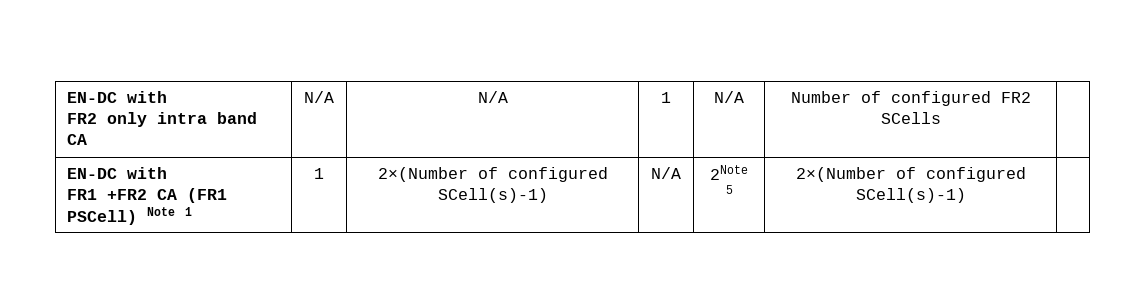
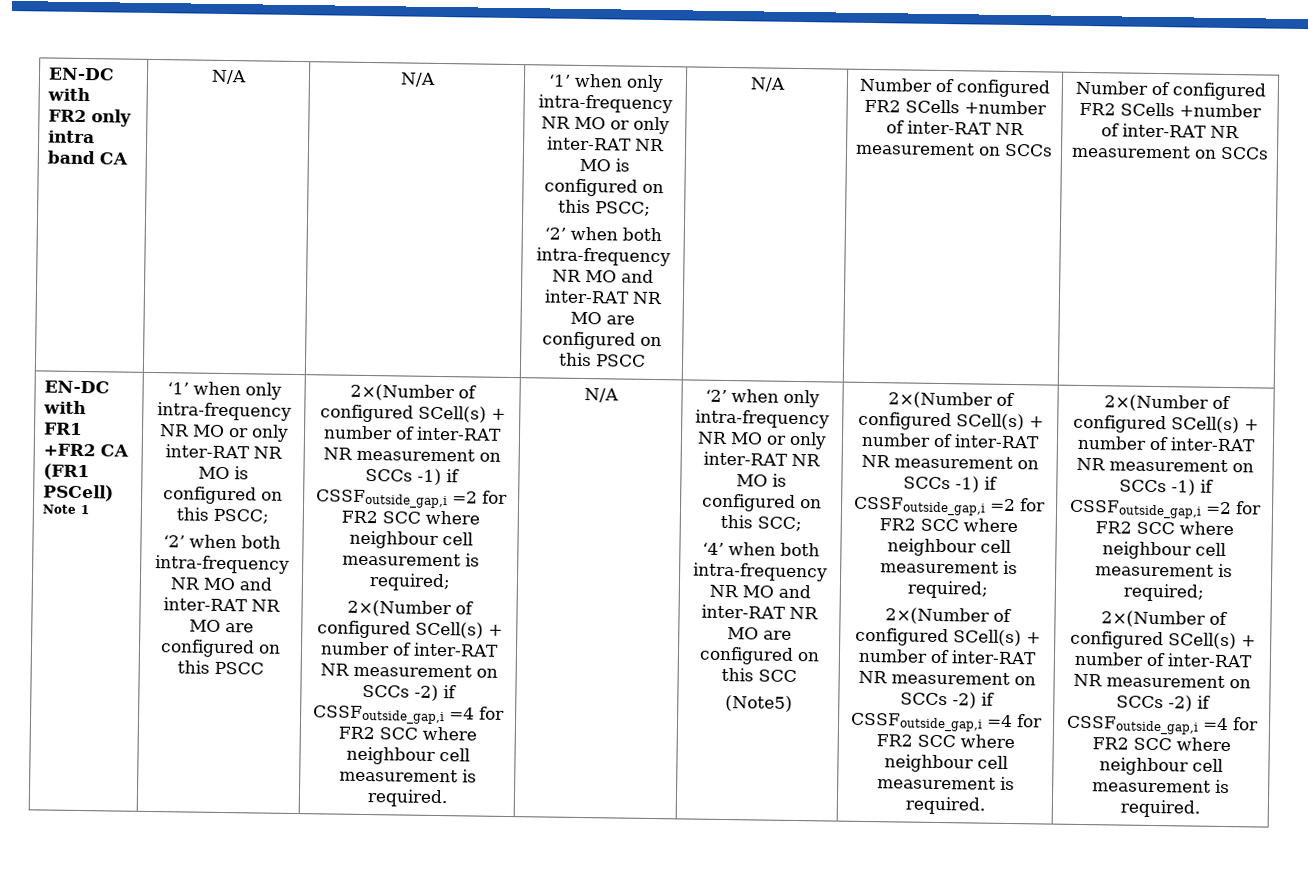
- N/A | 1
+ N/A | ‘1’ when only intra-frequency NR MO or only inter-RAT NR MO is configured on this PSCC;
+ ‘2’ when both intra-frequency NR MO and inter-RAT NR MO are configured on this PSCC
- Number of configured FR2 SCells
+ Number of configured FR2 SCells +number of inter-RAT NR measurement on SCCs | Number of configured FR2 SCells +number of inter-RAT NR measurement on SCCs
- FR1 +FR2 CA (FR1 PSCell) Note 1 | 1 | 2×(Number of configured SCell(s)-1) | N/A | 2Note 5 | 2×(Number of configured SCell(s)-1)
+ FR1 +FR2 CA (FR1 PSCell) Note 1 | ‘1’ when only intra-frequency NR MO or only inter-RAT NR MO is configured on this PSCC;
+ ‘2’ when both intra-frequency NR MO and inter-RAT NR MO are configured on this PSCC | 2×(Number of configured SCell(s) + number of inter-RAT NR measurement on SCCs -1) if CSSFoutside_gap,i =2 for FR2 SCC where neighbour cell measurement is required;
+ 2×(Number of configured SCell(s) + number of inter-RAT NR measurement on SCCs -2) if CSSFoutside_gap,i =4 for FR2 SCC where neighbour cell measurement is required. | N/A | ‘2’ when only intra-frequency NR MO or only inter-RAT NR MO is configured on this SCC;
+ ‘4’ when both intra-frequency NR MO and inter-RAT NR MO are configured on this SCC
+ (Note5) | 2×(Number of configured SCell(s) + number of inter-RAT NR measurement on SCCs -1) if CSSFoutside_gap,i =2 for FR2 SCC where neighbour cell measurement is required;
+ 2×(Number of configured SCell(s) + number of inter-RAT NR measurement on SCCs -2) if CSSFoutside_gap,i =4 for FR2 SCC where neighbour cell measurement is required. | 2×(Number of configured SCell(s) + number of inter-RAT NR measurement on SCCs -1) if CSSFoutside_gap,i =2 for FR2 SCC where neighbour cell measurement is required;
+ 2×(Number of configured SCell(s) + number of inter-RAT NR measurement on SCCs -2) if CSSFoutside_gap,i =4 for FR2 SCC where neighbour cell measurement is required.

